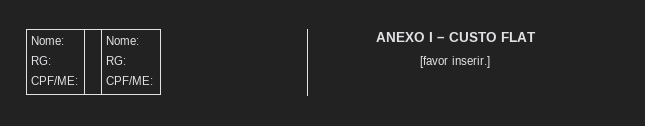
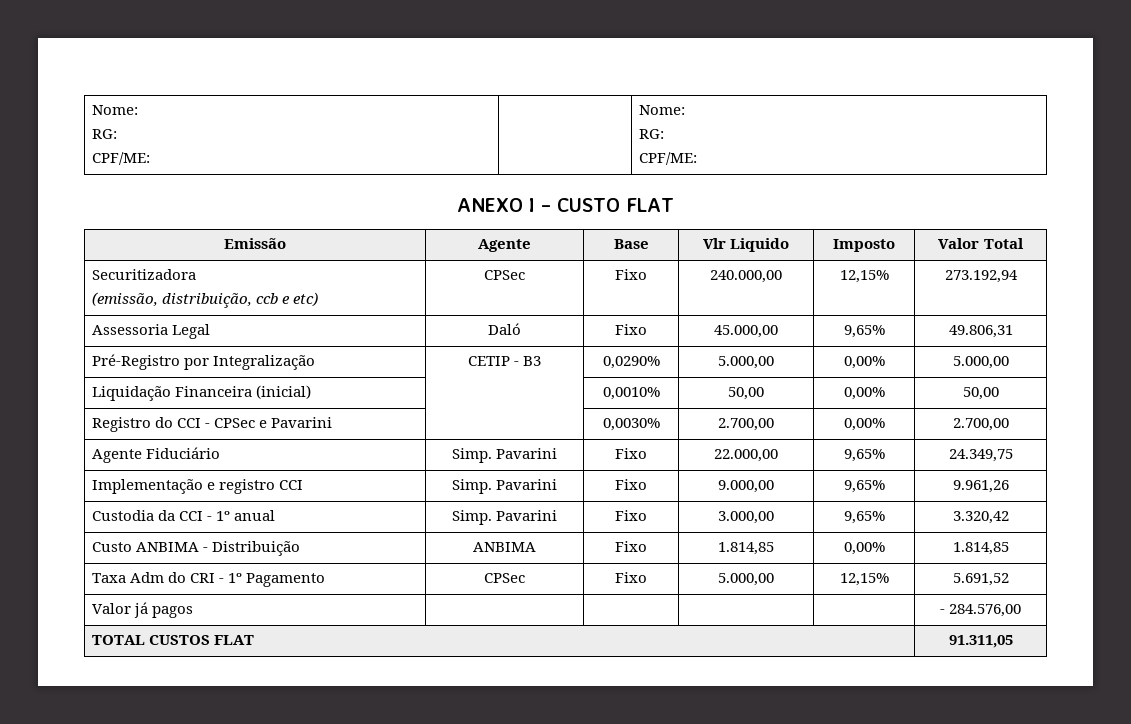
- [favor inserir.]
+ Emissão | Agente | Base | Vlr Liquido | Imposto | Valor Total
+ Securitizadora
+ (emissão, distribuição, ccb e etc) | CPSec | Fixo | 240.000,00 | 12,15% | 273.192,94
+ Assessoria Legal | Daló | Fixo | 45.000,00 | 9,65% | 49.806,31
+ Pré-Registro por Integralização | CETIP - B3 | 0,0290% | 5.000,00 | 0,00% | 5.000,00
+ Liquidação Financeira (inicial) | | 0,0010% | 50,00 | 0,00% | 50,00
+ Registro do CCI - CPSec e Pavarini | | 0,0030% | 2.700,00 | 0,00% | 2.700,00
+ Agente Fiduciário | Simp. Pavarini | Fixo | 22.000,00 | 9,65% | 24.349,75
+ Implementação e registro CCI | Simp. Pavarini | Fixo | 9.000,00 | 9,65% | 9.961,26
+ Custodia da CCI - 1º anual | Simp. Pavarini | Fixo | 3.000,00 | 9,65% | 3.320,42
+ Custo ANBIMA - Distribuição | ANBIMA | Fixo | 1.814,85 | 0,00% | 1.814,85
+ Taxa Adm do CRI - 1º Pagamento | CPSec | Fixo | 5.000,00 | 12,15% | 5.691,52
+ Valor já pagos | | | | | - 284.576,00
+ TOTAL CUSTOS FLAT | 91.311,05

